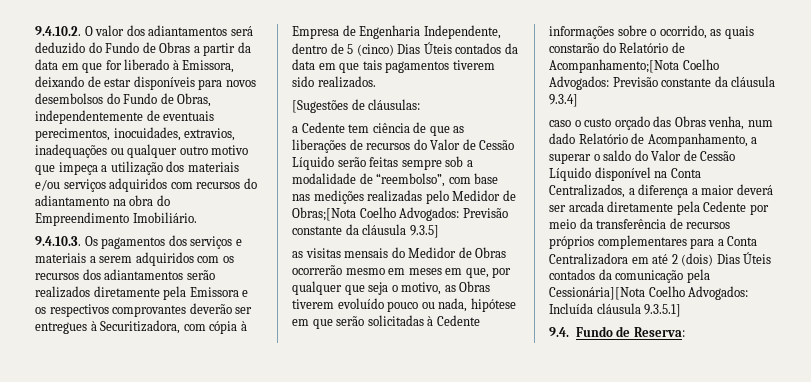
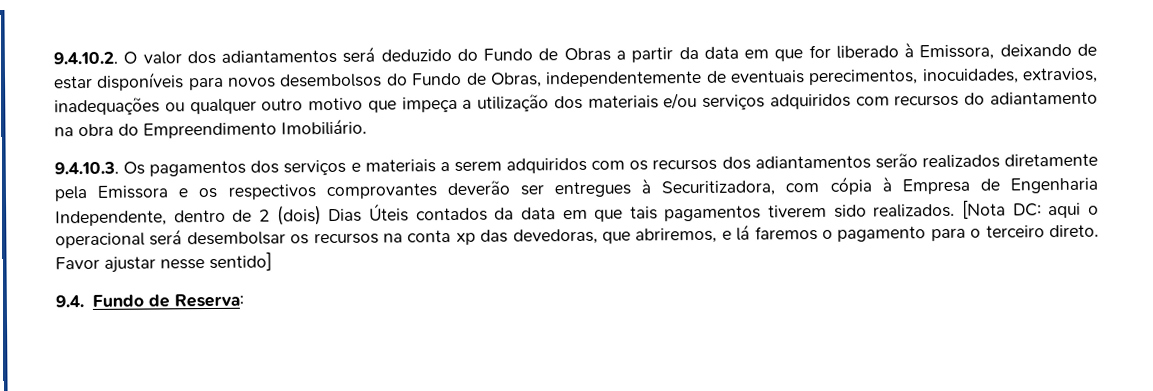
- 9.4.10.3. Os pagamentos dos serviços e materiais a serem adquiridos com os recursos dos adiantamentos serão realizados diretamente pela Emissora e os respectivos comprovantes deverão ser entregues à Securitizadora, com cópia à Empresa de Engenharia Independente, dentro de 5 (cinco) Dias Úteis contados da data em que tais pagamentos tiverem sido realizados.
- [Sugestões de cláusulas:
- a Cedente tem ciência de que as liberações de recursos do Valor de Cessão Líquido serão feitas sempre sob a modalidade de “reembolso”, com base nas medições realizadas pelo Medidor de Obras;[Nota Coelho Advogados: Previsão constante da cláusula 9.3.5]
- as visitas mensais do Medidor de Obras ocorrerão mesmo em meses em que, por qualquer que seja o motivo, as Obras tiverem evoluído pouco ou nada, hipótese em que serão solicitadas à Cedente informações sobre o ocorrido, as quais constarão do Relatório de Acompanhamento;[Nota Coelho Advogados: Previsão constante da cláusula 9.3.4]
- caso o custo orçado das Obras venha, num dado Relatório de Acompanhamento, a superar o saldo do Valor de Cessão Líquido disponível na Conta Centralizados, a diferença a maior deverá ser arcada diretamente pela Cedente por meio da transferência de recursos próprios complementares para a Conta Centralizadora em até 2 (dois) Dias Úteis contados da comunicação pela Cessionária][Nota Coelho Advogados: Incluída cláusula 9.3.5.1]
+ 9.4.10.3. Os pagamentos dos serviços e materiais a serem adquiridos com os recursos dos adiantamentos serão realizados diretamente pela Emissora e os respectivos comprovantes deverão ser entregues à Securitizadora, com cópia à Empresa de Engenharia Independente, dentro de 2 (dois) Dias Úteis contados da data em que tais pagamentos tiverem sido realizados. [Nota DC: aqui o operacional será desembolsar os recursos na conta xp das devedoras, que abriremos, e lá faremos o pagamento para o terceiro direto. Favor ajustar nesse sentido]

